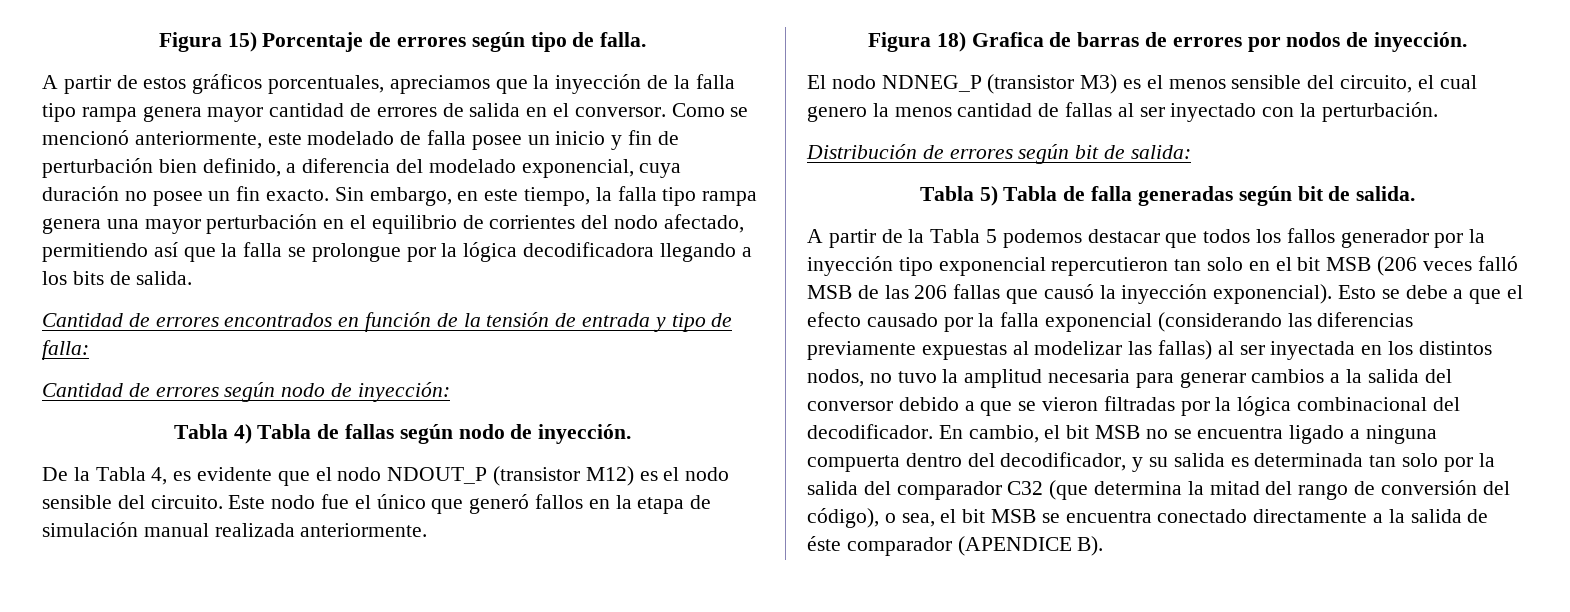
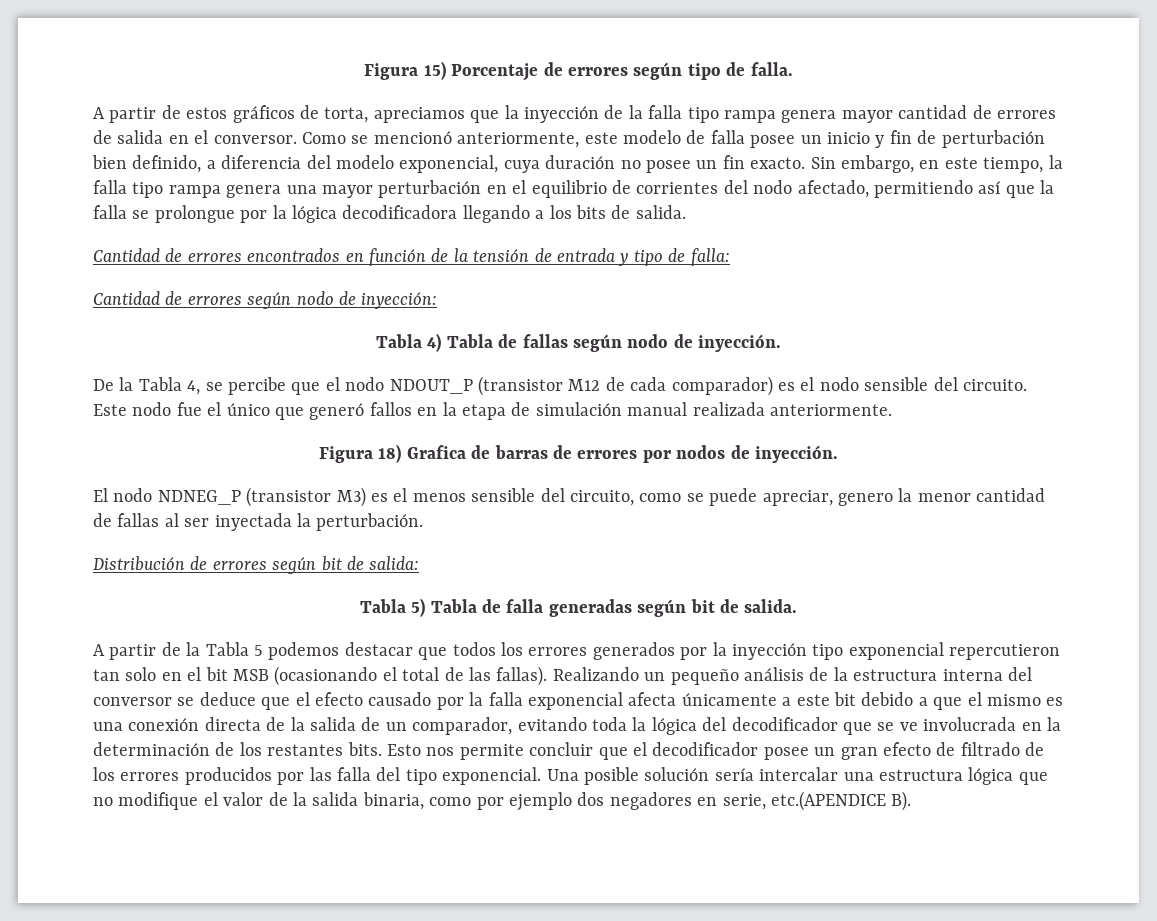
- A partir de estos gráficos porcentuales, apreciamos que la inyección de la falla tipo rampa genera mayor cantidad de errores de salida en el conversor.
+ A partir de estos gráficos de torta, apreciamos que la inyección de la falla tipo rampa genera mayor cantidad de errores de salida en el conversor.
- Como se mencionó anteriormente, este modelado de falla posee un inicio y fin de perturbación bien definido, a diferencia del modelado exponencial, cuya duración no posee un fin exacto.
+ Como se mencionó anteriormente, este modelo de falla posee un inicio y fin de perturbación bien definido, a diferencia del modelo exponencial, cuya duración no posee un fin exacto.
- De la Tabla 4, es evidente que el nodo NDOUT_P (transistor M12) es el nodo sensible del circuito.
+ De la Tabla 4, se percibe que el nodo NDOUT_P (transistor M12 de cada comparador) es el nodo sensible del circuito.
- El nodo NDNEG_P (transistor M3) es el menos sensible del circuito, el cual genero la menos cantidad de fallas al ser inyectado con la perturbación.
+ El nodo NDNEG_P (transistor M3) es el menos sensible del circuito, como se puede apreciar, genero la menor cantidad de fallas al ser inyectada la perturbación.
- A partir de la Tabla 5 podemos destacar que todos los fallos generador por la inyección tipo exponencial repercutieron tan solo en el bit MSB (206 veces falló MSB de las 206 fallas que causó la inyección exponencial). Esto se debe a que el efecto causado por la falla exponencial (considerando las diferencias previamente expuestas al modelizar las fallas) al ser inyectada en los distintos nodos, no tuvo la amplitud necesaria para generar cambios a la salida del conversor debido a que se vieron filtradas por la lógica combinacional del decodificador. En cambio, el bit MSB no se encuentra ligado a ninguna compuerta dentro del decodificador, y su salida es determinada tan solo por la salida del comparador C32 (que determina la mitad del rango de conversión del código), o sea, el bit MSB se encuentra conectado directamente a la salida de éste comparador (APENDICE B).
+ A partir de la Tabla 5 podemos destacar que todos los errores generados por la inyección tipo exponencial repercutieron tan solo en el bit MSB (ocasionando el total de las fallas). Realizando un pequeño análisis de la estructura interna del conversor se deduce que el efecto causado por la falla exponencial afecta únicamente a este bit debido a que el mismo es una conexión directa de la salida de un comparador, evitando toda la lógica del decodificador que se ve involucrada en la determinación de los restantes bits. Esto nos permite concluir que el decodificador posee un gran efecto de filtrado de los errores producidos por las falla del tipo exponencial. Una posible solución sería intercalar una estructura lógica que no modifique el valor de la salida binaria, como por ejemplo dos negadores en serie, etc.(APENDICE B).

